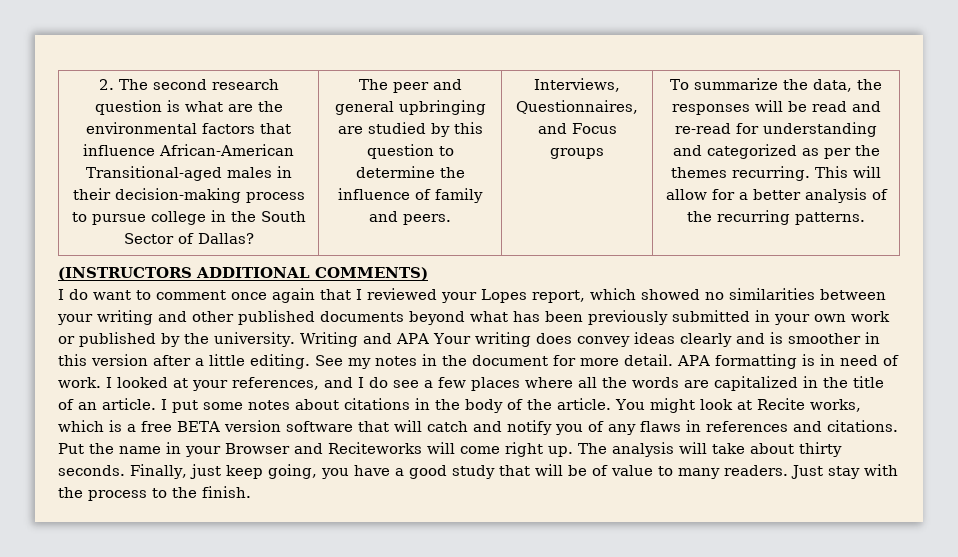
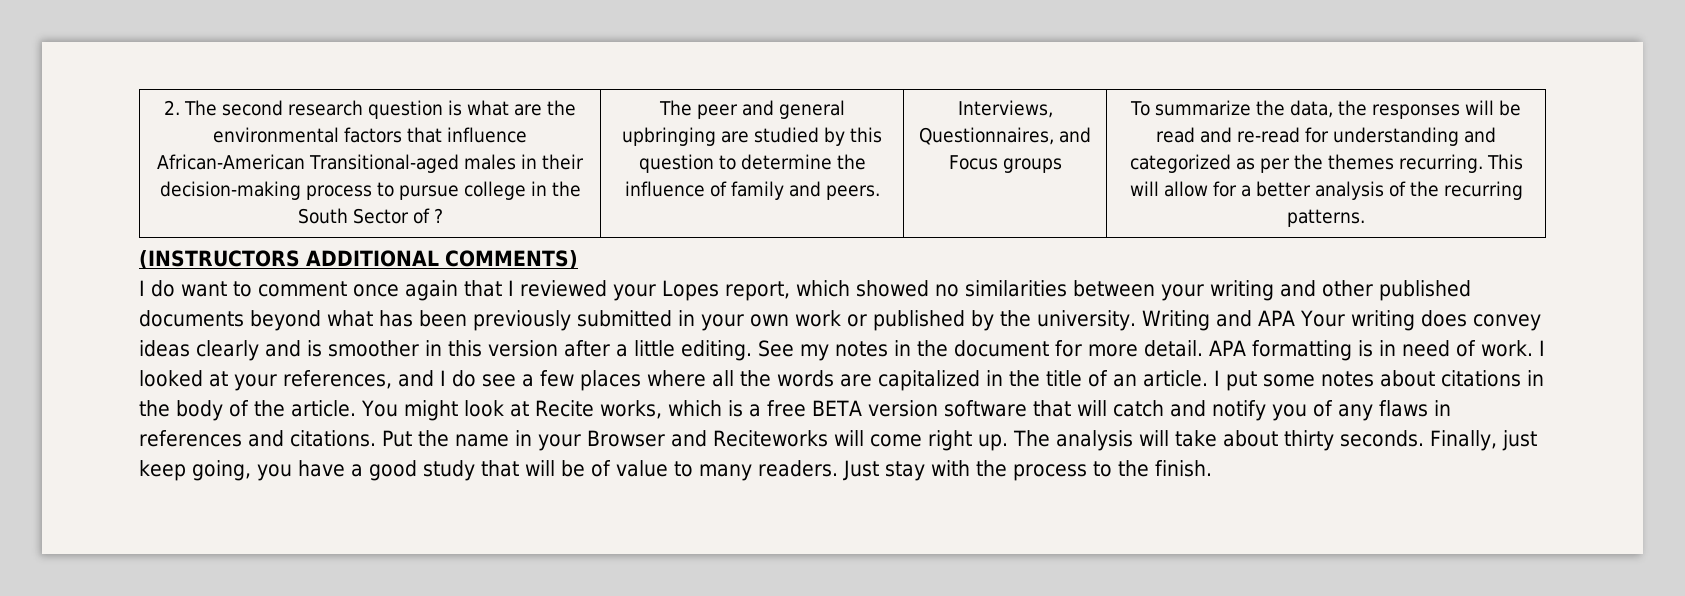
- 2. The second research question is what are the environmental factors that influence African-American Transitional-aged males in their decision-making process to pursue college in the South Sector of Dallas?
+ 2. The second research question is what are the environmental factors that influence African-American Transitional-aged males in their decision-making process to pursue college in the South Sector of ?

